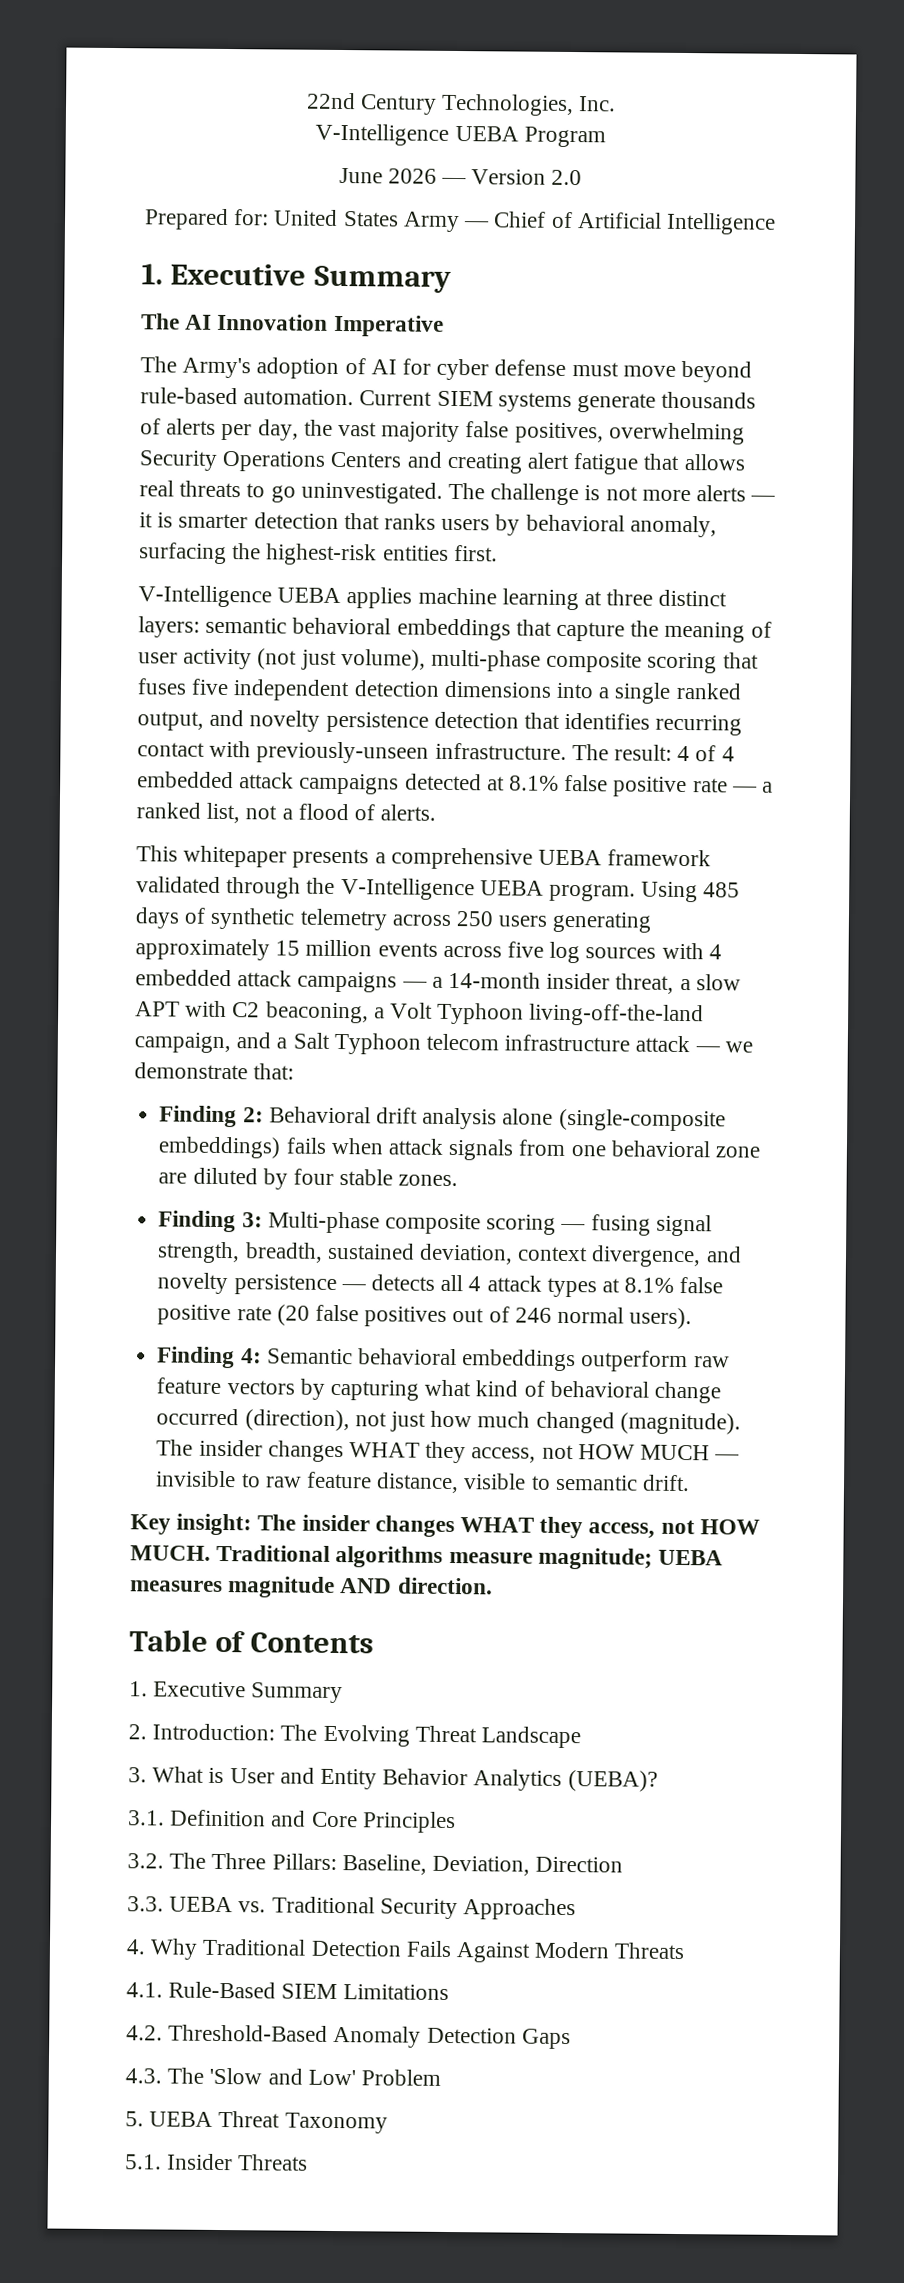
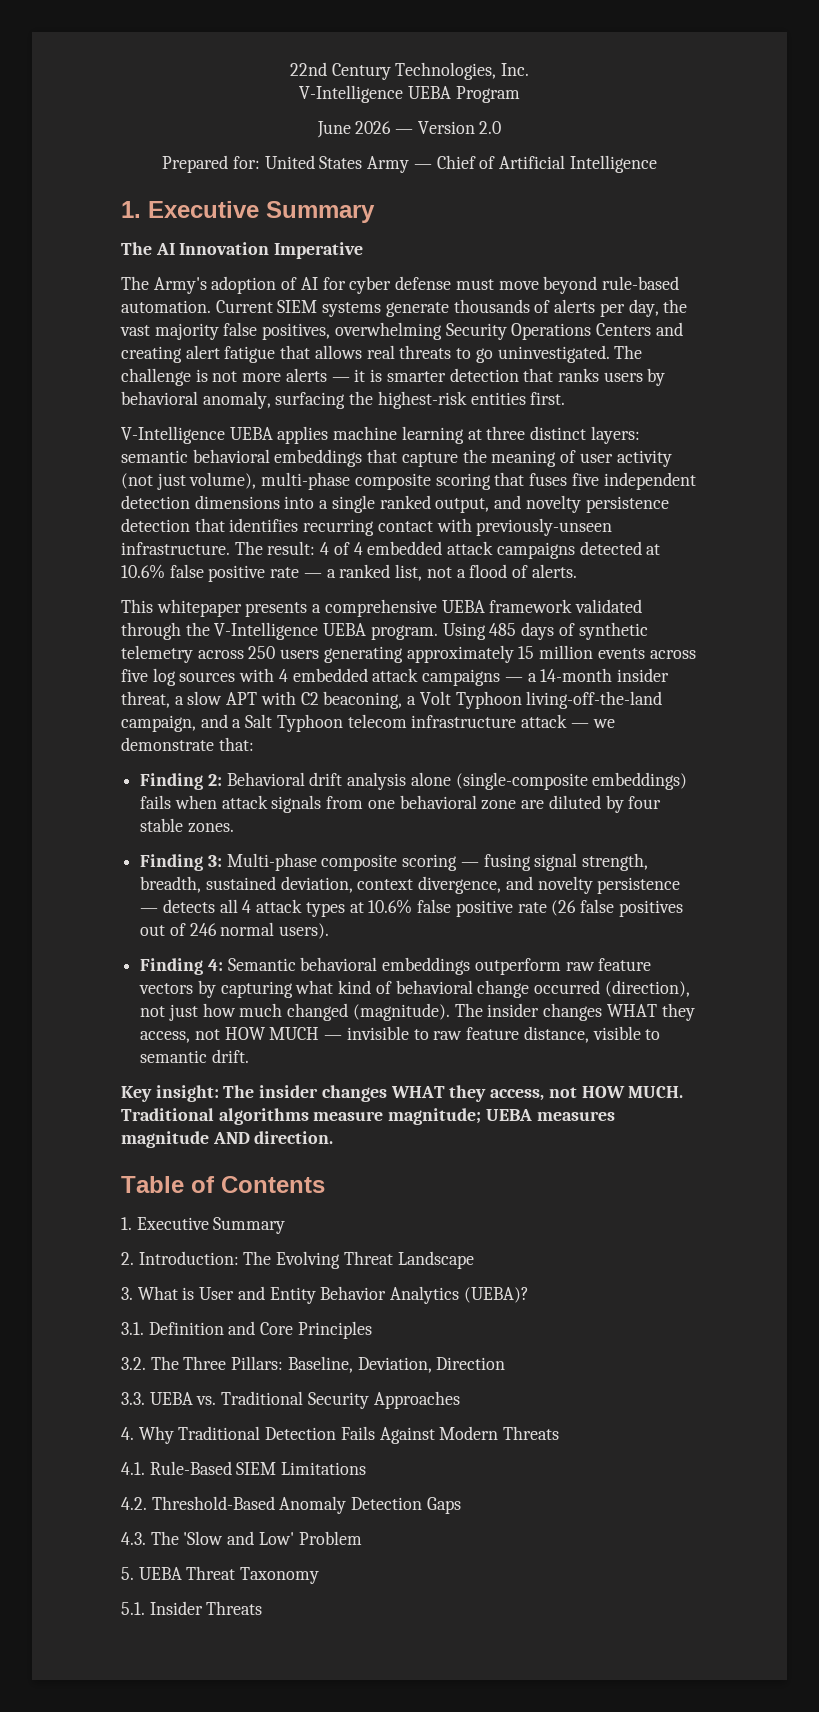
- The result: 4 of 4 embedded attack campaigns detected at 8.1% false positive rate — a ranked list, not a flood of alerts.
+ The result: 4 of 4 embedded attack campaigns detected at 10.6% false positive rate — a ranked list, not a flood of alerts.
- Finding 3: Multi-phase composite scoring — fusing signal strength, breadth, sustained deviation, context divergence, and novelty persistence — detects all 4 attack types at 8.1% false positive rate (20 false positives out of 246 normal users).
+ Finding 3: Multi-phase composite scoring — fusing signal strength, breadth, sustained deviation, context divergence, and novelty persistence — detects all 4 attack types at 10.6% false positive rate (26 false positives out of 246 normal users).

